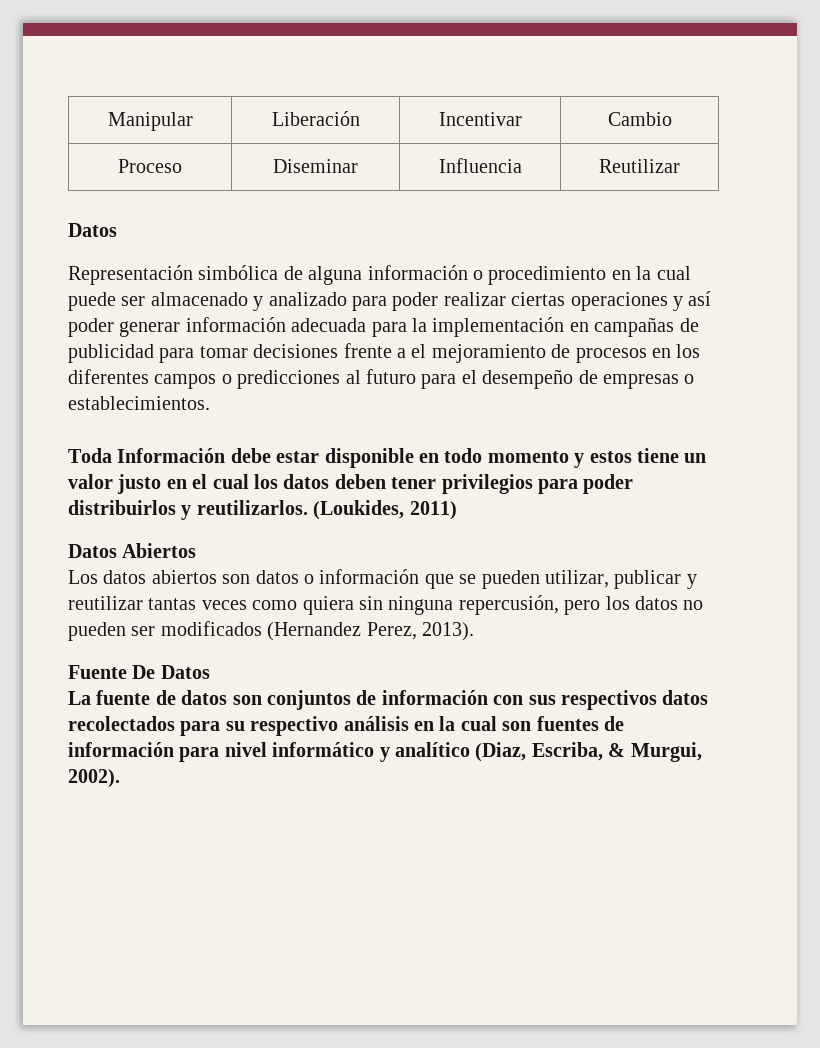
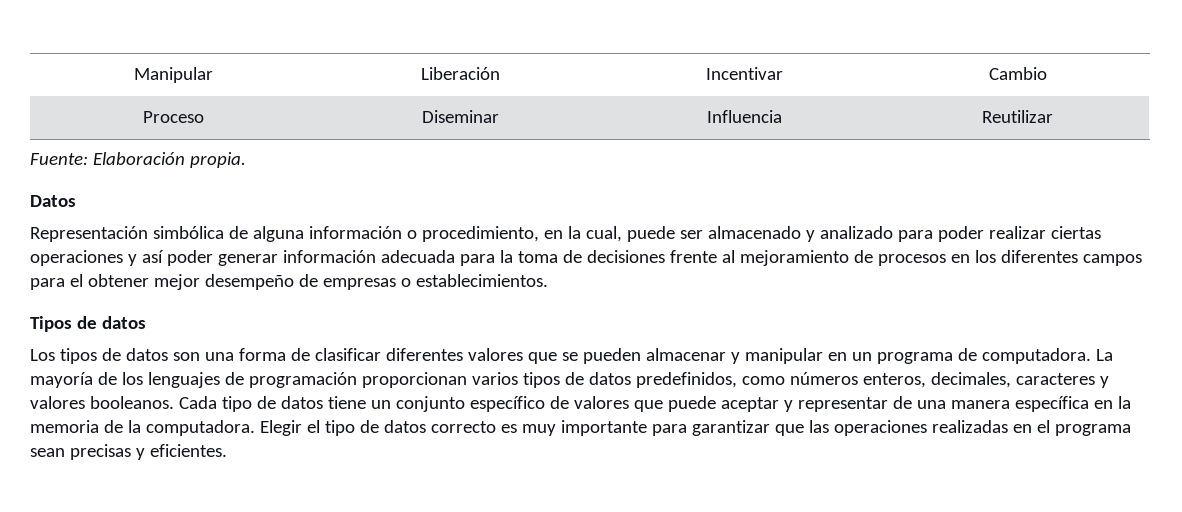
+ Fuente: Elaboración propia.
- Representación simbólica de alguna información o procedimiento en la cual puede ser almacenado y analizado para poder realizar ciertas operaciones y así poder generar información adecuada para la implementación en campañas de publicidad para tomar decisiones frente a el mejoramiento de procesos en los diferentes campos o predicciones al futuro para el desempeño de empresas o establecimientos.
+ Representación simbólica de alguna información o procedimiento, en la cual, puede ser almacenado y analizado para poder realizar ciertas operaciones y así poder generar información adecuada para la toma de decisiones frente al mejoramiento de procesos en los diferentes campos para el obtener mejor desempeño de empresas o establecimientos.
- Toda Información debe estar disponible en todo momento y estos tiene un valor justo en el cual los datos deben tener privilegios para poder distribuirlos y reutilizarlos. (Loukides, 2011)
- Datos Abiertos
- Los datos abiertos son datos o información que se pueden utilizar, publicar y reutilizar tantas veces como quiera sin ninguna repercusión, pero los datos no pueden ser modificados (Hernandez Perez, 2013).
- Fuente De Datos
- La fuente de datos son conjuntos de información con sus respectivos datos recolectados para su respectivo análisis en la cual son fuentes de información para nivel informático y analítico (Diaz, Escriba, & Murgui, 2002).
+ Tipos de datos
+ Los tipos de datos son una forma de clasificar diferentes valores que se pueden almacenar y manipular en un programa de computadora. La mayoría de los lenguajes de programación proporcionan varios tipos de datos predefinidos, como números enteros, decimales, caracteres y valores booleanos. Cada tipo de datos tiene un conjunto específico de valores que puede aceptar y representar de una manera específica en la memoria de la computadora. Elegir el tipo de datos correcto es muy importante para garantizar que las operaciones realizadas en el programa sean precisas y eficientes.

